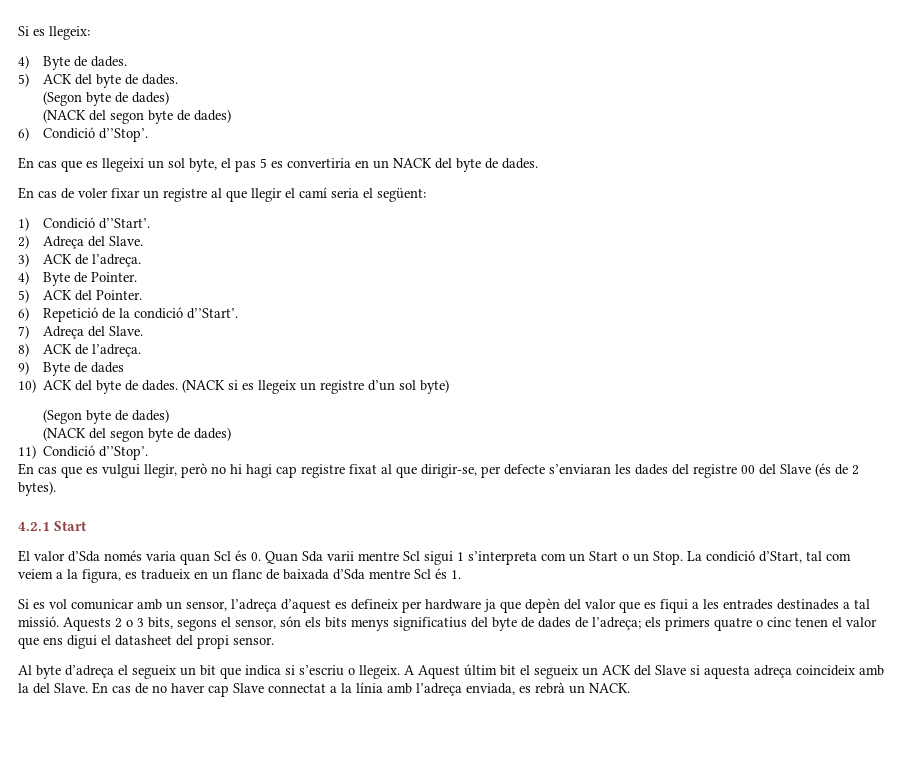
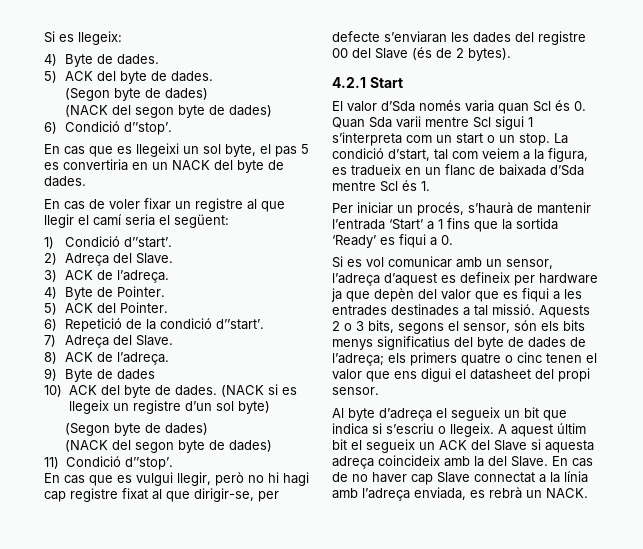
- 6) Condició d’’Stop’.
+ 6) Condició d’’stop’.
- 1) Condició d’’Start’.
+ 1) Condició d’’start’.
- 6) Repetició de la condició d’’Start’.
+ 6) Repetició de la condició d’’start’.
- 11) Condició d’’Stop’.
+ 11) Condició d’’stop’.
- El valor d’Sda només varia quan Scl és 0. Quan Sda varii mentre Scl sigui 1 s’interpreta com un Start o un Stop.
+ El valor d’Sda només varia quan Scl és 0. Quan Sda varii mentre Scl sigui 1 s’interpreta com un start o un stop.
- La condició d’Start, tal com veiem a la figura, es tradueix en un flanc de baixada d’Sda mentre Scl és 1.
+ La condició d’start, tal com veiem a la figura, es tradueix en un flanc de baixada d’Sda mentre Scl és 1.
+ Per iniciar un procés, s’haurà de mantenir l’entrada ‘Start’ a 1 fins que la sortida ‘Ready’ es fiqui a 0.
- A Aquest últim bit el segueix un ACK del Slave si aquesta adreça coincideix amb la del Slave.
+ A aquest últim bit el segueix un ACK del Slave si aquesta adreça coincideix amb la del Slave.

